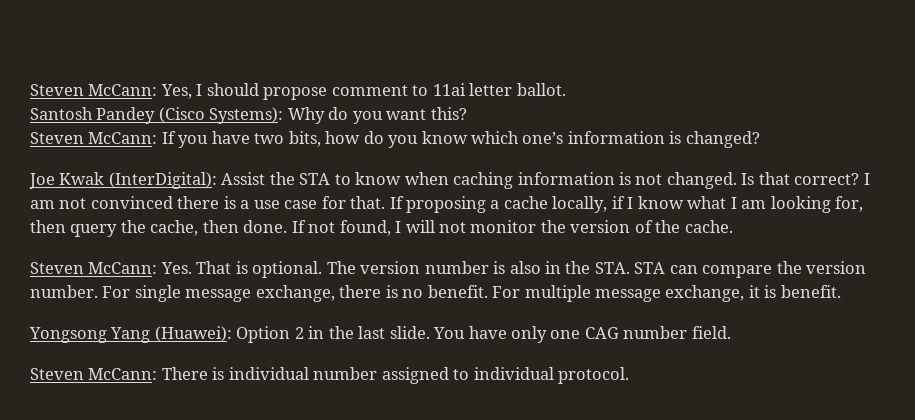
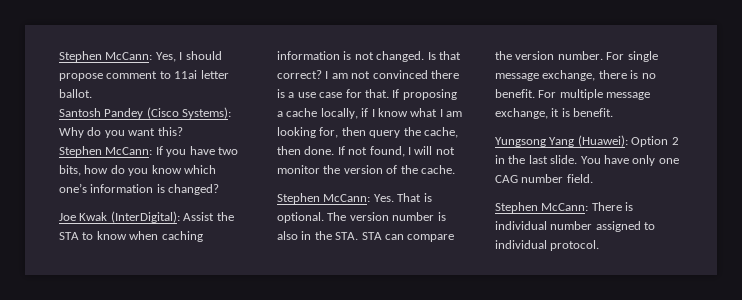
- Steven McCann: Yes, I should propose comment to 11ai letter ballot.
+ Stephen McCann: Yes, I should propose comment to 11ai letter ballot.
- Steven McCann: If you have two bits, how do you know which one’s information is changed?
+ Stephen McCann: If you have two bits, how do you know which one’s information is changed?
- Steven McCann: Yes. That is optional.
+ Stephen McCann: Yes. That is optional.
- Yongsong Yang (Huawei): Option 2 in the last slide.
+ Yungsong Yang (Huawei): Option 2 in the last slide.
- Steven McCann: There is individual number assigned to individual protocol.
+ Stephen McCann: There is individual number assigned to individual protocol.

